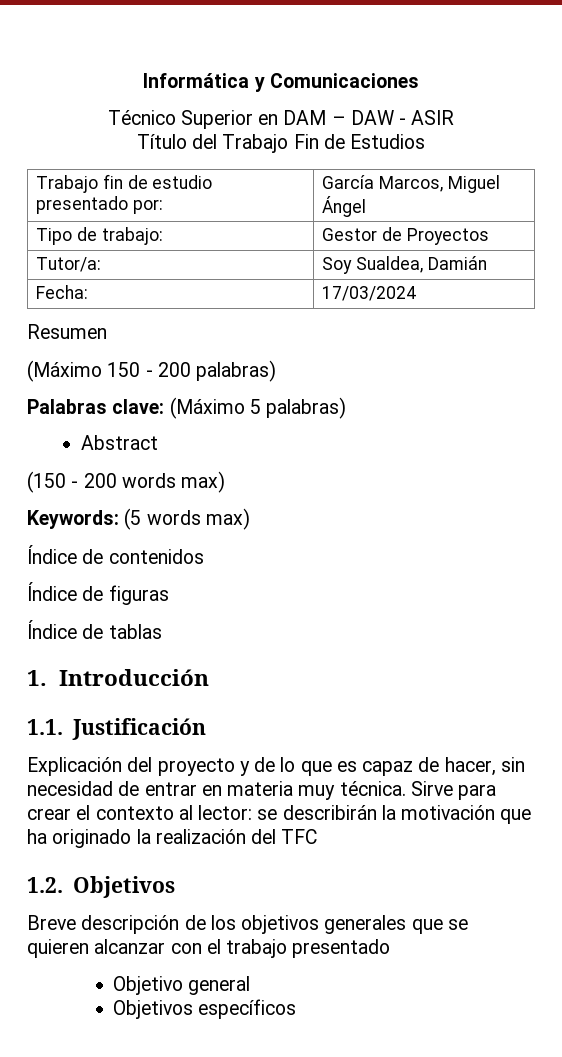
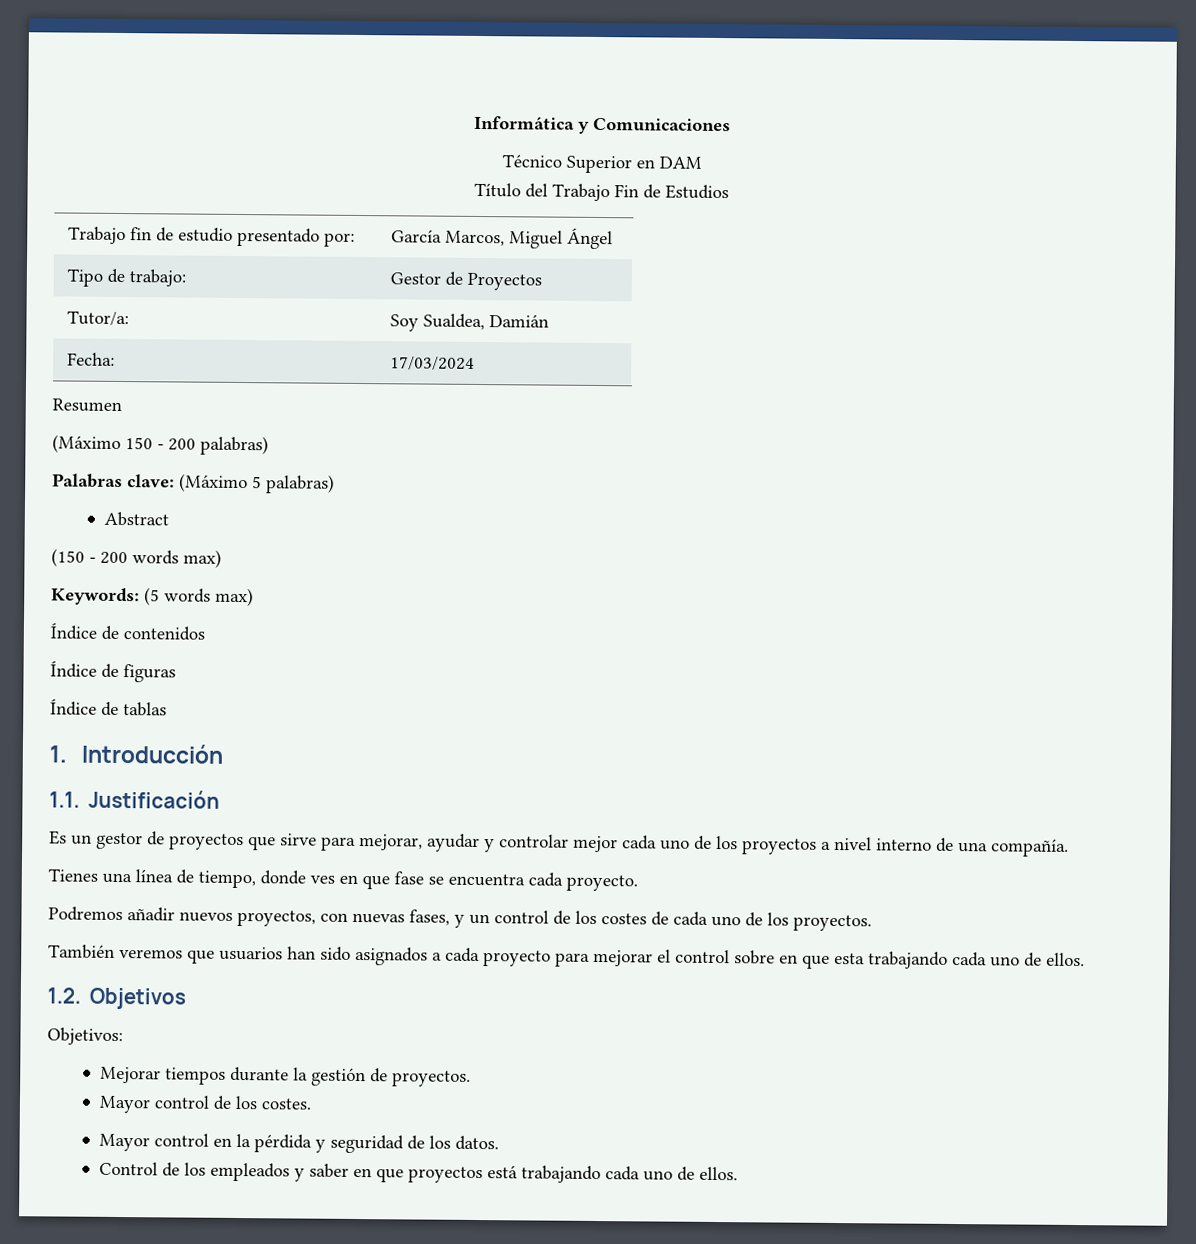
- Técnico Superior en DAM – DAW - ASIR
+ Técnico Superior en DAM
- Explicación del proyecto y de lo que es capaz de hacer, sin necesidad de entrar en materia muy técnica. Sirve para crear el contexto al lector: se describirán la motivación que ha originado la realización del TFC
+ Es un gestor de proyectos que sirve para mejorar, ayudar y controlar mejor cada uno de los proyectos a nivel interno de una compañía.
+ Tienes una línea de tiempo, donde ves en que fase se encuentra cada proyecto.
+ Podremos añadir nuevos proyectos, con nuevas fases, y un control de los costes de cada uno de los proyectos.
+ También veremos que usuarios han sido asignados a cada proyecto para mejorar el control sobre en que esta trabajando cada uno de ellos.
  1.2. Objetivos
- Breve descripción de los objetivos generales que se quieren alcanzar con el trabajo presentado
- Objetivo general
- Objetivos específicos
+ Objetivos:
+ Mejorar tiempos durante la gestión de proyectos.
+ Mayor control de los costes.
+ Mayor control en la pérdida y seguridad de los datos.
+ Control de los empleados y saber en que proyectos está trabajando cada uno de ellos.

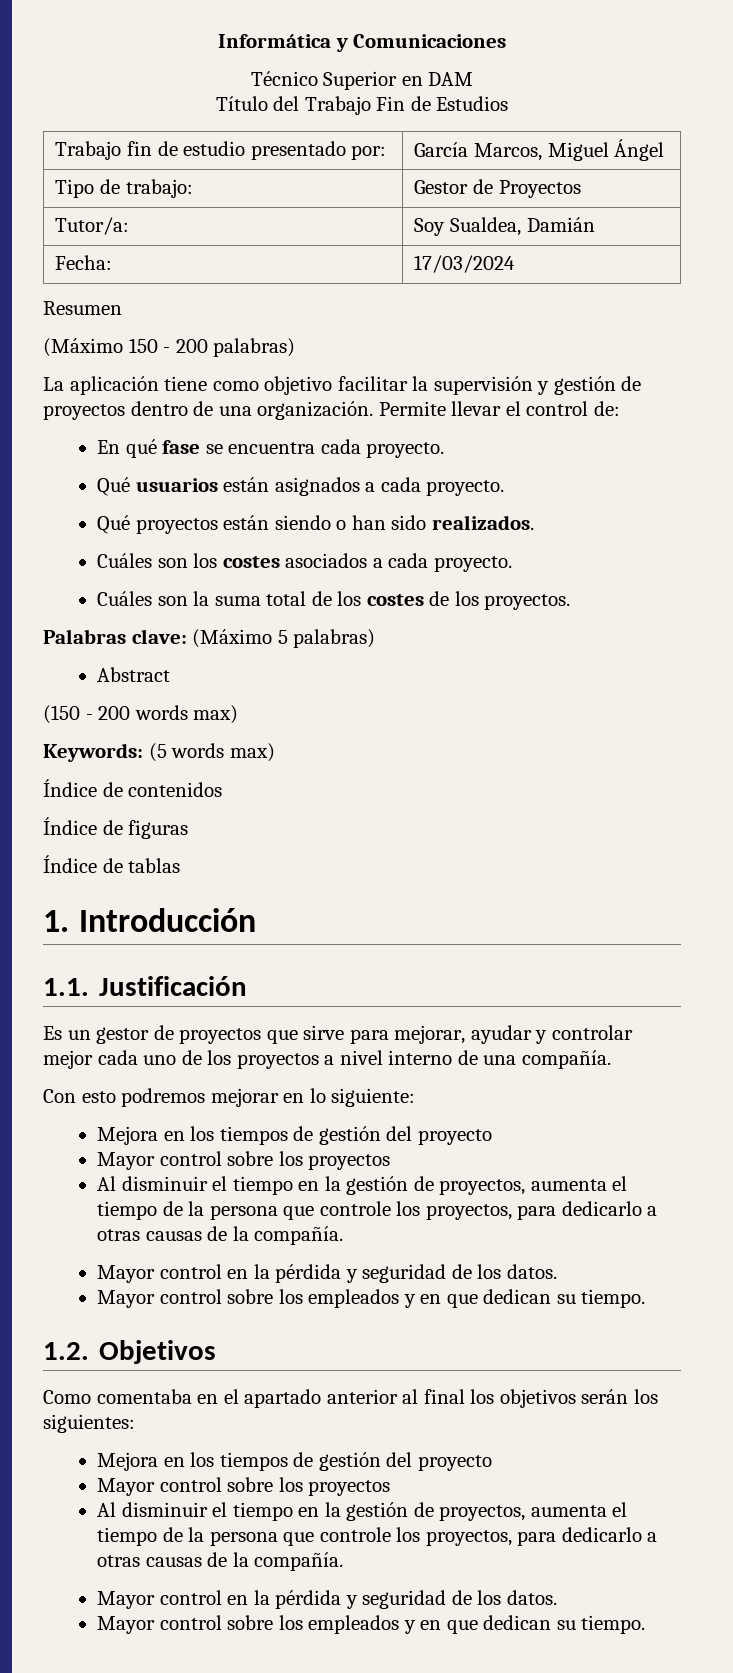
+ La aplicación tiene como objetivo facilitar la supervisión y gestión de proyectos dentro de una organización. Permite llevar el control de:
+ En qué fase se encuentra cada proyecto.
+ Qué usuarios están asignados a cada proyecto.
+ Qué proyectos están siendo o han sido realizados.
+ Cuáles son los costes asociados a cada proyecto.
+ Cuáles son la suma total de los costes de los proyectos.
- Tienes una línea de tiempo, donde ves en que fase se encuentra cada proyecto.
- Podremos añadir nuevos proyectos, con nuevas fases, y un control de los costes de cada uno de los proyectos.
- También veremos que usuarios han sido asignados a cada proyecto para mejorar el control sobre en que esta trabajando cada uno de ellos.
+ Con esto podremos mejorar en lo siguiente:
+ Mejora en los tiempos de gestión del proyecto
+ Mayor control sobre los proyectos
+ Al disminuir el tiempo en la gestión de proyectos, aumenta el tiempo de la persona que controle los proyectos, para dedicarlo a otras causas de la compañía.
+ Mayor control en la pérdida y seguridad de los datos.
+ Mayor control sobre los empleados y en que dedican su tiempo.
  1.2. Objetivos
- Objetivos:
- Mejorar tiempos durante la gestión de proyectos.
- Mayor control de los costes.
+ Como comentaba en el apartado anterior al final los objetivos serán los siguientes:
+ Mejora en los tiempos de gestión del proyecto
+ Mayor control sobre los proyectos
+ Al disminuir el tiempo en la gestión de proyectos, aumenta el tiempo de la persona que controle los proyectos, para dedicarlo a otras causas de la compañía.
  Mayor control en la pérdida y seguridad de los datos.
- Control de los empleados y saber en que proyectos está trabajando cada uno de ellos.
+ Mayor control sobre los empleados y en que dedican su tiempo.

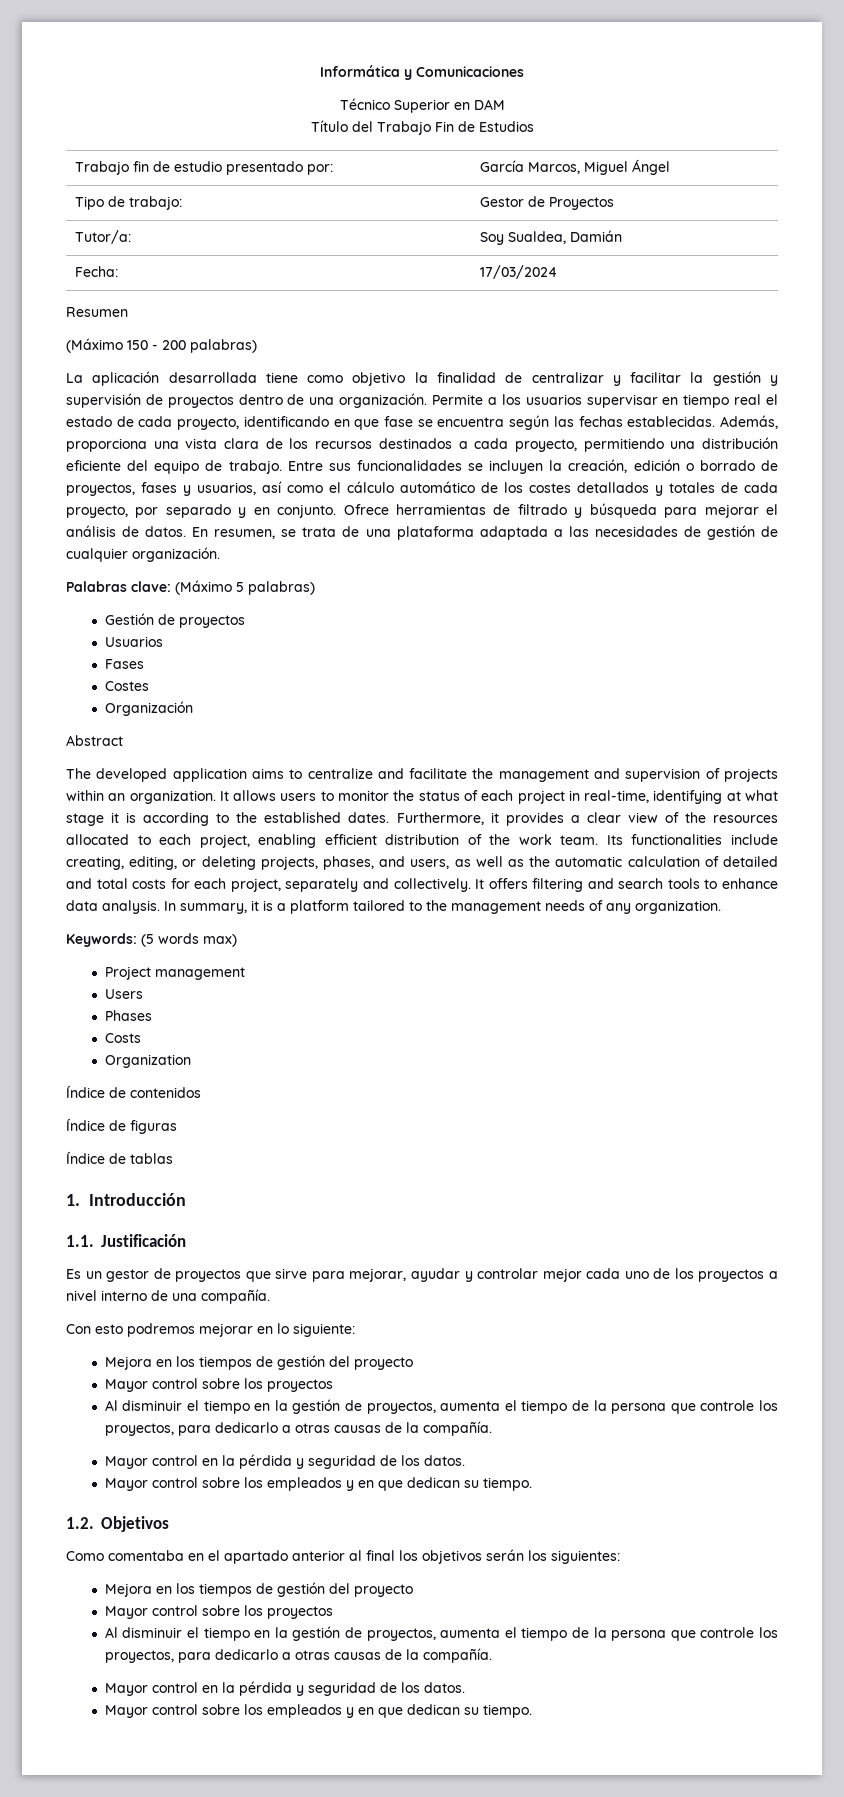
- La aplicación tiene como objetivo facilitar la supervisión y gestión de proyectos dentro de una organización.
+ La aplicación desarrollada tiene como objetivo la finalidad de centralizar y facilitar la gestión y supervisión de proyectos dentro de una organización.
- Permite llevar el control de:
- En qué fase se encuentra cada proyecto.
- Qué usuarios están asignados a cada proyecto.
- Qué proyectos están siendo o han sido realizados.
- Cuáles son los costes asociados a cada proyecto.
- Cuáles son la suma total de los costes de los proyectos.
+ Permite a los usuarios supervisar en tiempo real el estado de cada proyecto, identificando en que fase se encuentra según las fechas establecidas. Además, proporciona una vista clara de los recursos destinados a cada proyecto, permitiendo una distribución eficiente del equipo de trabajo. Entre sus funcionalidades se incluyen la creación, edición o borrado de proyectos, fases y usuarios, así como el cálculo automático de los costes detallados y totales de cada proyecto, por separado y en conjunto. Ofrece herramientas de filtrado y búsqueda para mejorar el análisis de datos. En resumen, se trata de una plataforma adaptada a las necesidades de gestión de cualquier organización.
+ Gestión de proyectos
+ Usuarios
+ Fases
+ Costes
+ Organización
  Abstract
- (150 - 200 words max)
+ The developed application aims to centralize and facilitate the management and supervision of projects within an organization. It allows users to monitor the status of each project in real-time, identifying at what stage it is according to the established dates. Furthermore, it provides a clear view of the resources allocated to each project, enabling efficient distribution of the work team. Its functionalities include creating, editing, or deleting projects, phases, and users, as well as the automatic calculation of detailed and total costs for each project, separately and collectively. It offers filtering and search tools to enhance data analysis. In summary, it is a platform tailored to the management needs of any organization.
  Keywords: (5 words max)
+ Project management
+ Users
+ Phases
+ Costs
+ Organization

